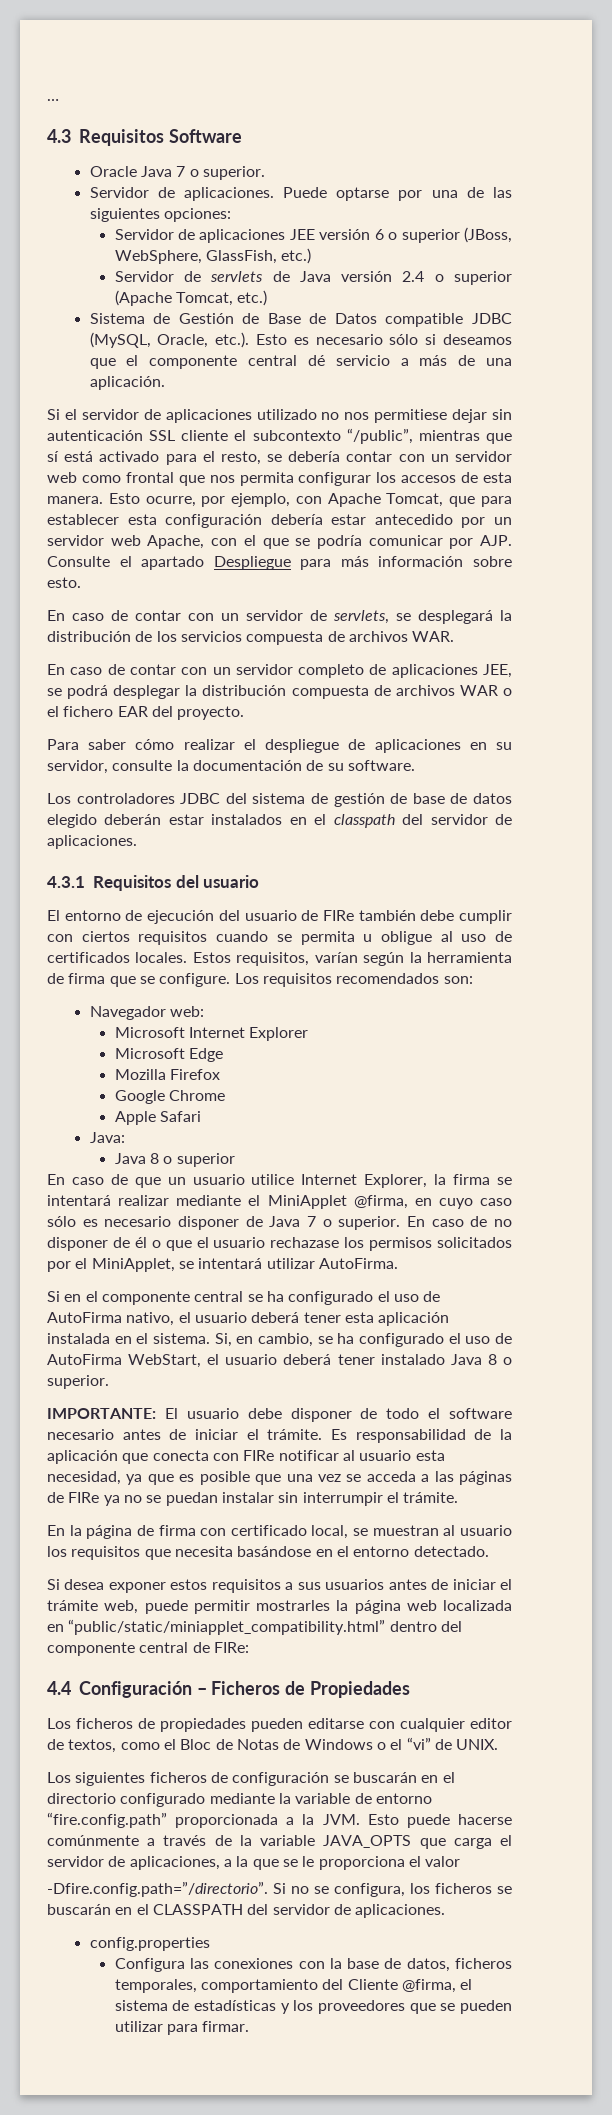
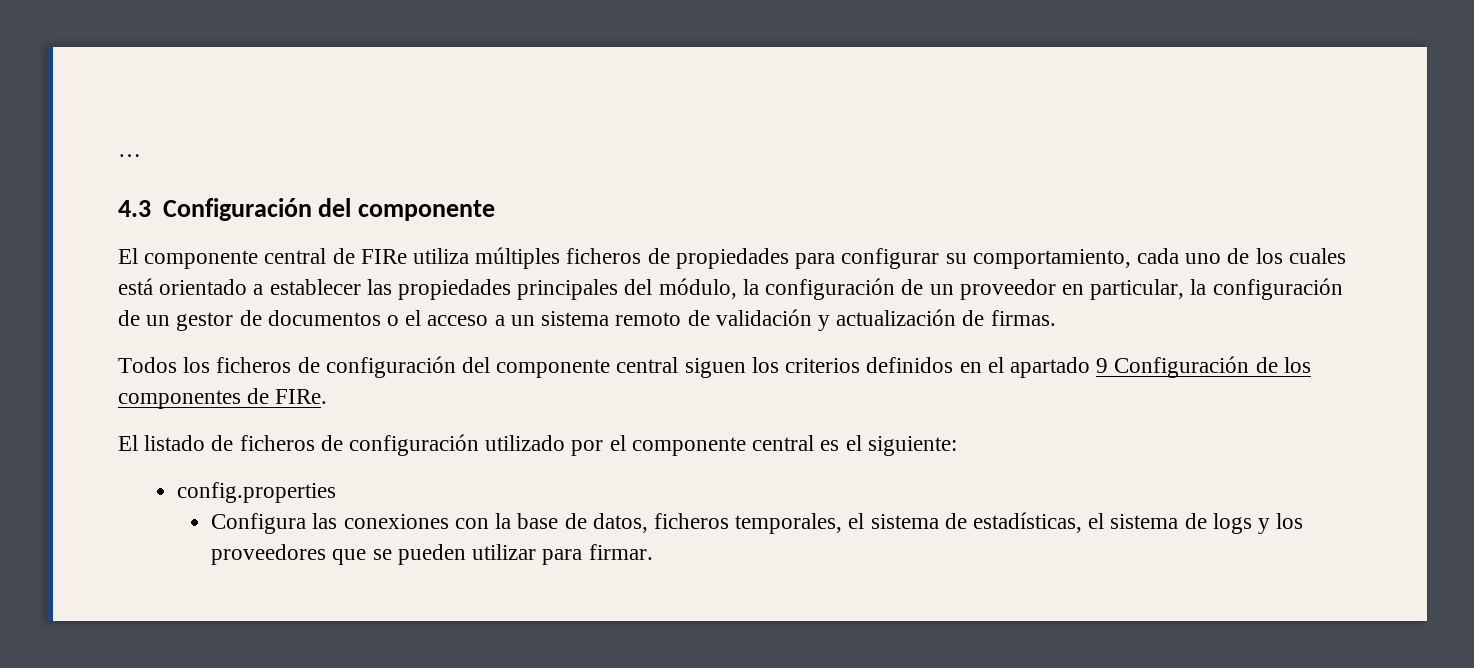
- 4.3 Requisitos Software
- Oracle Java 7 o superior.
- Servidor de aplicaciones. Puede optarse por una de las siguientes opciones:
- Servidor de aplicaciones JEE versión 6 o superior (JBoss, WebSphere, GlassFish, etc.)
- Servidor de servlets de Java versión 2.4 o superior (Apache Tomcat, etc.)
- Sistema de Gestión de Base de Datos compatible JDBC (MySQL, Oracle, etc.). Esto es necesario sólo si deseamos que el componente central dé servicio a más de una aplicación.
- Si el servidor de aplicaciones utilizado no nos permitiese dejar sin autenticación SSL cliente el subcontexto “/public”, mientras que sí está activado para el resto, se debería contar con un servidor web como frontal que nos permita configurar los accesos de esta manera. Esto ocurre, por ejemplo, con Apache Tomcat, que para establecer esta configuración debería estar antecedido por un servidor web Apache, con el que se podría comunicar por AJP. Consulte el apartado Despliegue para más información sobre esto.
- En caso de contar con un servidor de servlets, se desplegará la distribución de los servicios compuesta de archivos WAR.
- En caso de contar con un servidor completo de aplicaciones JEE, se podrá desplegar la distribución compuesta de archivos WAR o el fichero EAR del proyecto.
- Para saber cómo realizar el despliegue de aplicaciones en su servidor, consulte la documentación de su software.
- Los controladores JDBC del sistema de gestión de base de datos elegido deberán estar instalados en el classpath del servidor de aplicaciones.
- 4.3.1 Requisitos del usuario
- El entorno de ejecución del usuario de FIRe también debe cumplir con ciertos requisitos cuando se permita u obligue al uso de certificados locales. Estos requisitos, varían según la herramienta de firma que se configure. Los requisitos recomendados son:
- Navegador web:
- Microsoft Internet Explorer
- Microsoft Edge
- Mozilla Firefox
- Google Chrome
- Apple Safari
- Java:
- Java 8 o superior
- En caso de que un usuario utilice Internet Explorer, la firma se intentará realizar mediante el MiniApplet @firma, en cuyo caso sólo es necesario disponer de Java 7 o superior. En caso de no disponer de él o que el usuario rechazase los permisos solicitados por el MiniApplet, se intentará utilizar AutoFirma.
- Si en el componente central se ha configurado el uso de AutoFirma nativo, el usuario deberá tener esta aplicación instalada en el sistema. Si, en cambio, se ha configurado el uso de AutoFirma WebStart, el usuario deberá tener instalado Java 8 o superior.
- IMPORTANTE: El usuario debe disponer de todo el software necesario antes de iniciar el trámite. Es responsabilidad de la aplicación que conecta con FIRe notificar al usuario esta necesidad, ya que es posible que una vez se acceda a las páginas de FIRe ya no se puedan instalar sin interrumpir el trámite.
- En la página de firma con certificado local, se muestran al usuario los requisitos que necesita basándose en el entorno detectado.
- Si desea exponer estos requisitos a sus usuarios antes de iniciar el trámite web, puede permitir mostrarles la página web localizada en “public/static/miniapplet_compatibility.html” dentro del componente central de FIRe:
- 4.4 Configuración – Ficheros de Propiedades
- Los ficheros de propiedades pueden editarse con cualquier editor de textos, como el Bloc de Notas de Windows o el “vi” de UNIX.
- Los siguientes ficheros de configuración se buscarán en el directorio configurado mediante la variable de entorno “fire.config.path” proporcionada a la JVM. Esto puede hacerse comúnmente a través de la variable JAVA_OPTS que carga el servidor de aplicaciones, a la que se le proporciona el valor
- -Dfire.config.path=”/directorio”. Si no se configura, los ficheros se buscarán en el CLASSPATH del servidor de aplicaciones.
+ 4.3 Configuración del componente
+ El componente central de FIRe utiliza múltiples ficheros de propiedades para configurar su comportamiento, cada uno de los cuales está orientado a establecer las propiedades principales del módulo, la configuración de un proveedor en particular, la configuración de un gestor de documentos o el acceso a un sistema remoto de validación y actualización de firmas.
+ Todos los ficheros de configuración del componente central siguen los criterios definidos en el apartado 9 Configuración de los componentes de FIRe.
+ El listado de ficheros de configuración utilizado por el componente central es el siguiente:
- Configura las conexiones con la base de datos, ficheros temporales, comportamiento del Cliente @firma, el sistema de estadísticas y los proveedores que se pueden utilizar para firmar.
+ Configura las conexiones con la base de datos, ficheros temporales, el sistema de estadísticas, el sistema de logs y los proveedores que se pueden utilizar para firmar.

